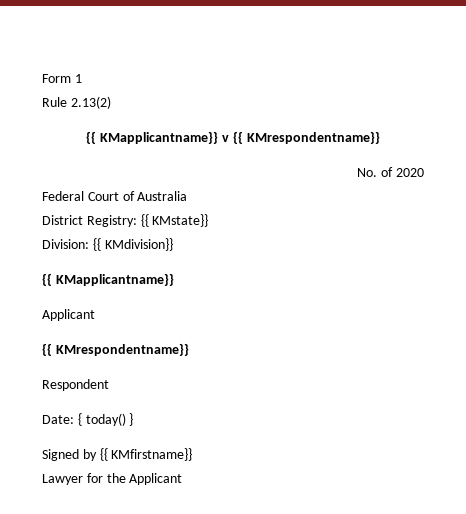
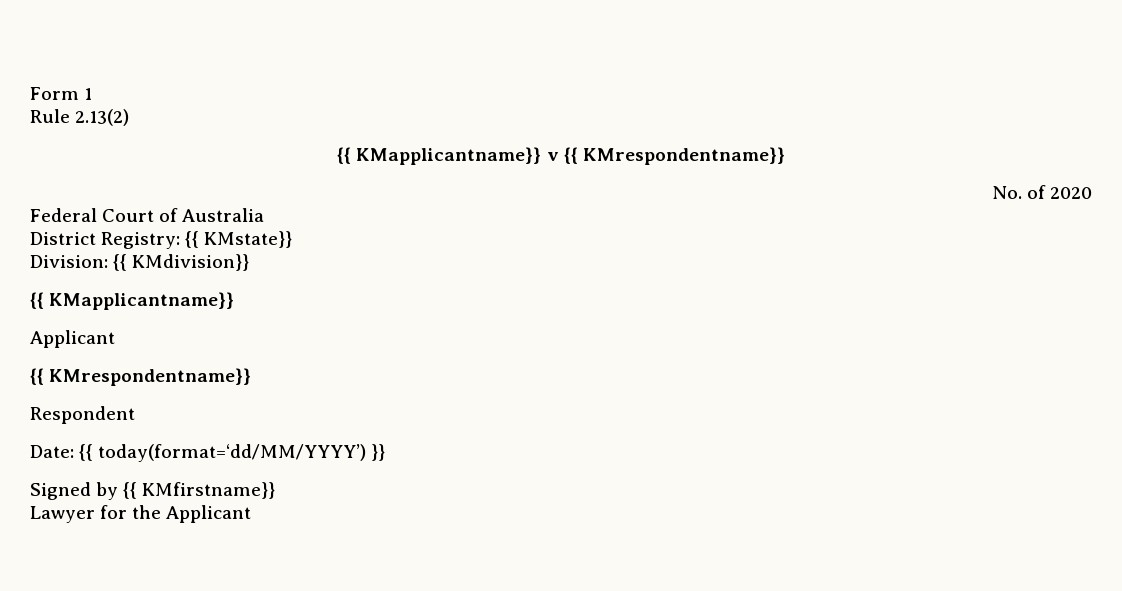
- Date: { today() }
+ Date: {{ today(format=‘dd/MM/YYYY’) }}

